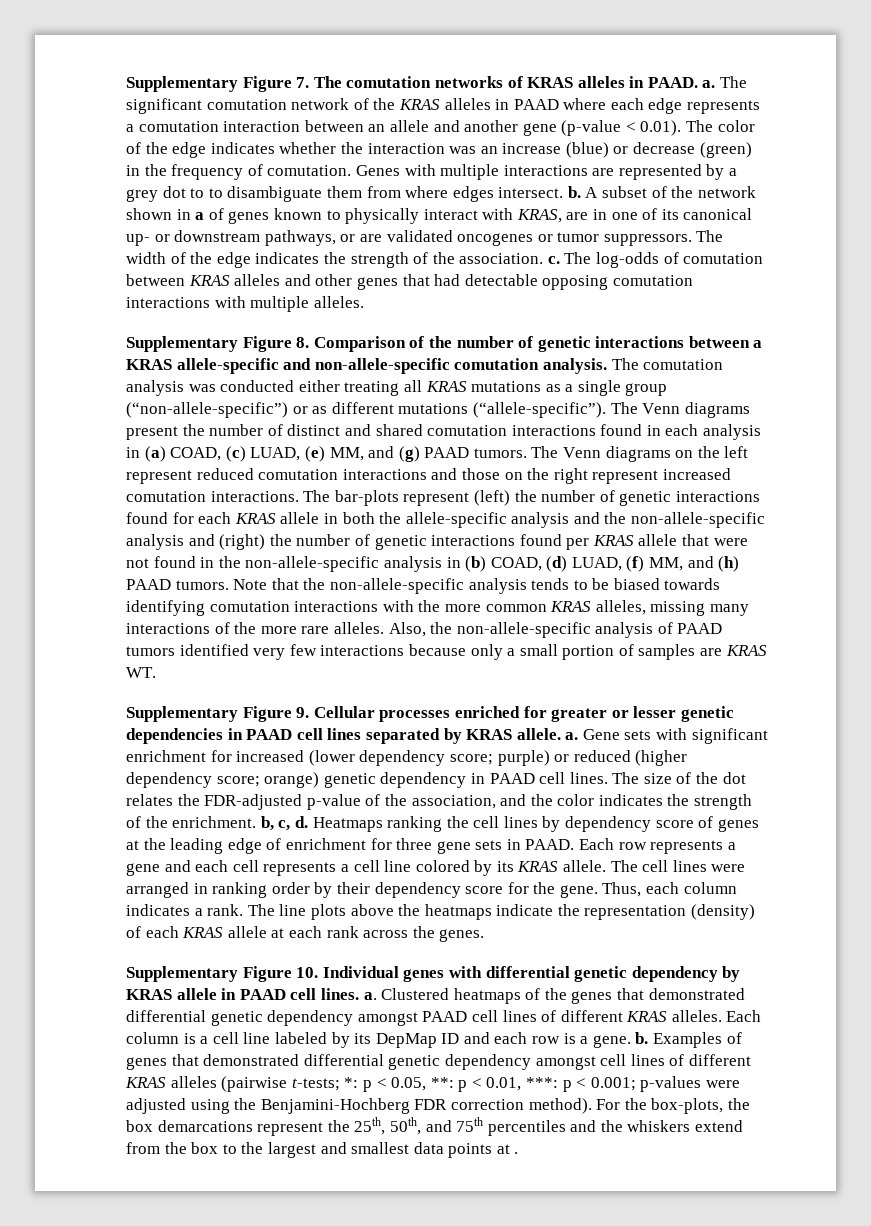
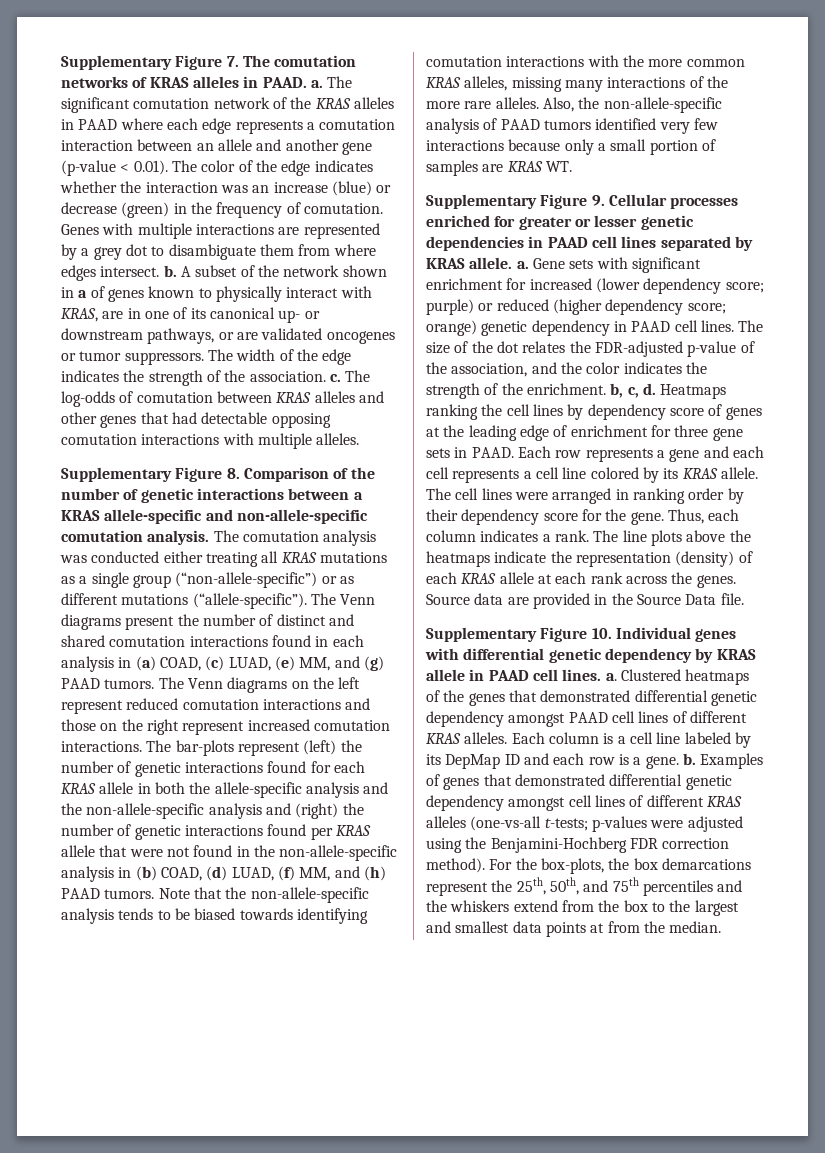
- Genes with multiple interactions are represented by a grey dot to to disambiguate them from where edges intersect. b.
+ Genes with multiple interactions are represented by a grey dot to disambiguate them from where edges intersect. b.
+ Source data are provided in the Source Data file.
- Examples of genes that demonstrated differential genetic dependency amongst cell lines of different KRAS alleles (pairwise t-tests; *: p < 0.05, **: p < 0.01, ***: p < 0.001; p-values were adjusted using the Benjamini-Hochberg FDR correction method).
+ Examples of genes that demonstrated differential genetic dependency amongst cell lines of different KRAS alleles (one-vs-all t-tests; p-values were adjusted using the Benjamini-Hochberg FDR correction method).
- For the box-plots, the box demarcations represent the 25th, 50th, and 75th percentiles and the whiskers extend from the box to the largest and smallest data points at .
+ For the box-plots, the box demarcations represent the 25th, 50th, and 75th percentiles and the whiskers extend from the box to the largest and smallest data points at from the median.

